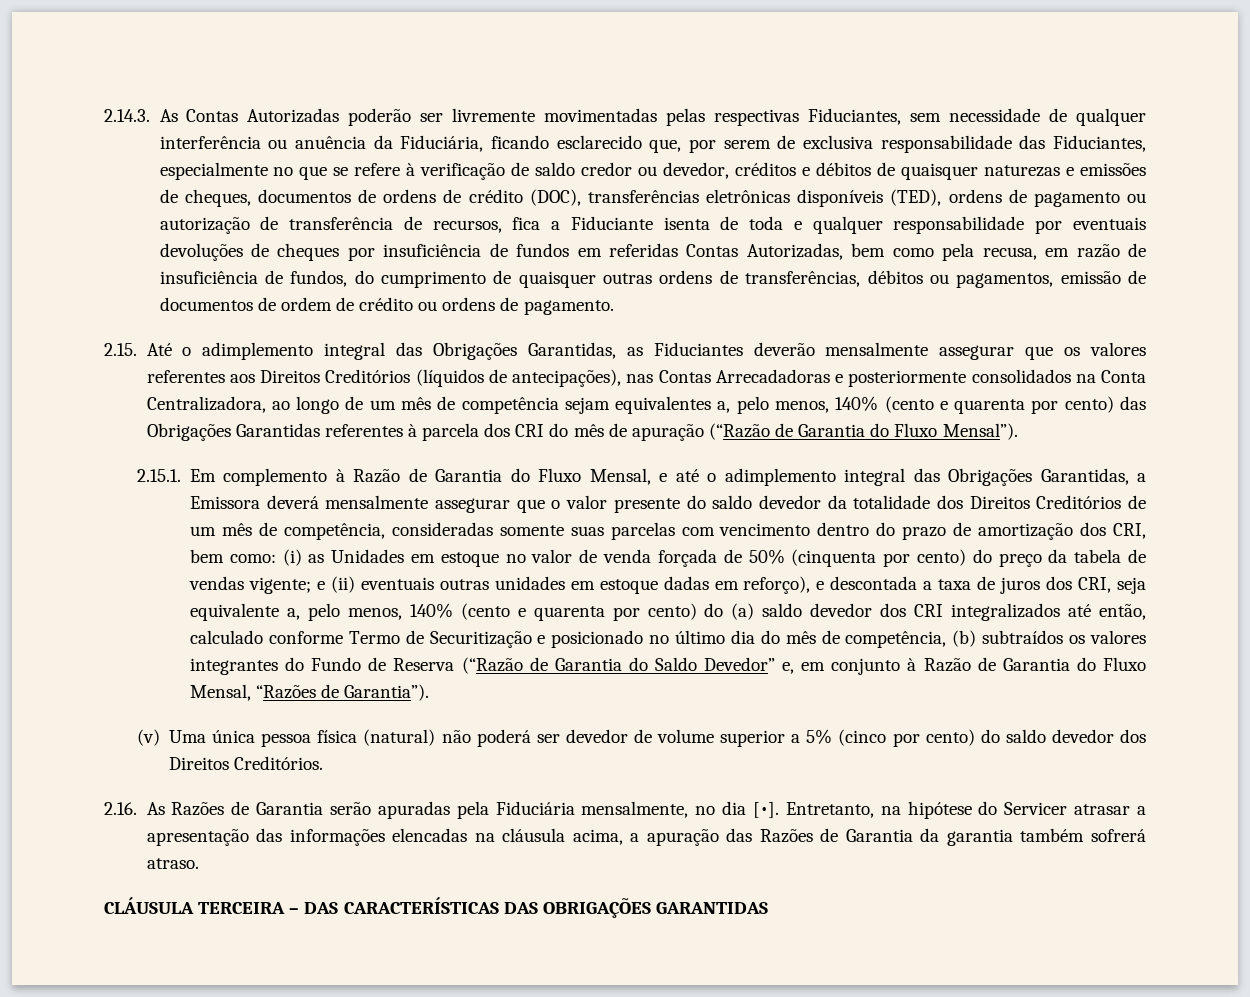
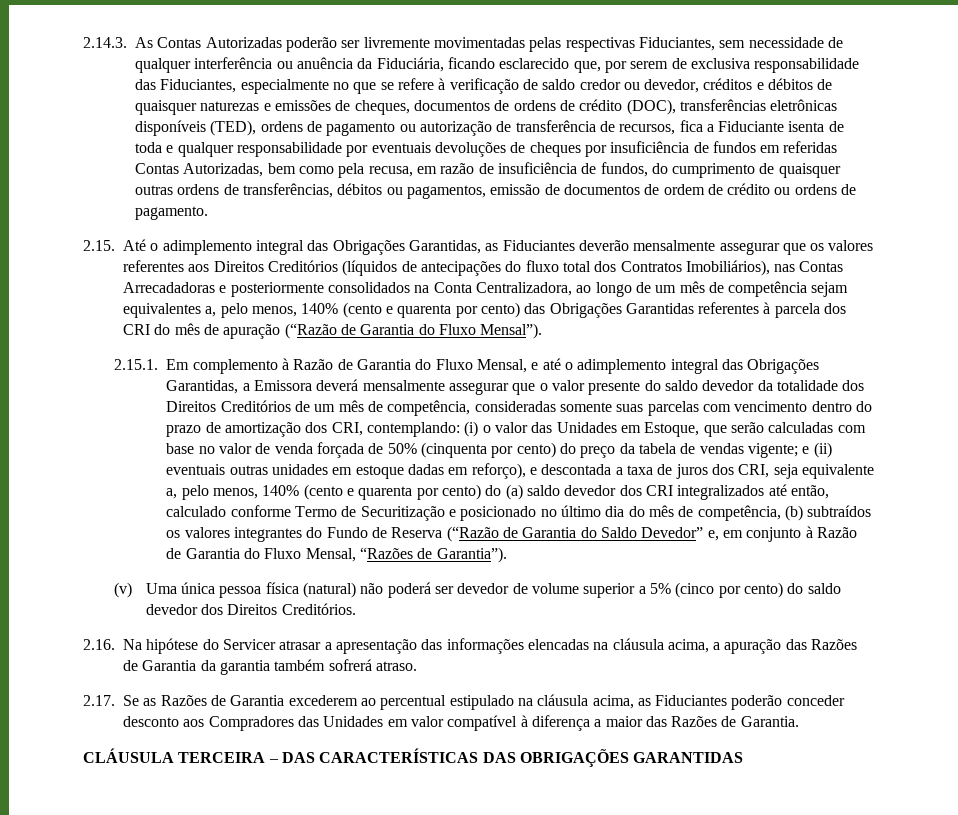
- 2.15. Até o adimplemento integral das Obrigações Garantidas, as Fiduciantes deverão mensalmente assegurar que os valores referentes aos Direitos Creditórios (líquidos de antecipações), nas Contas Arrecadadoras e posteriormente consolidados na Conta Centralizadora, ao longo de um mês de competência sejam equivalentes a, pelo menos, 140% (cento e quarenta por cento) das Obrigações Garantidas referentes à parcela dos CRI do mês de apuração (“Razão de Garantia do Fluxo Mensal”).
+ 2.15. Até o adimplemento integral das Obrigações Garantidas, as Fiduciantes deverão mensalmente assegurar que os valores referentes aos Direitos Creditórios (líquidos de antecipações do fluxo total dos Contratos Imobiliários), nas Contas Arrecadadoras e posteriormente consolidados na Conta Centralizadora, ao longo de um mês de competência sejam equivalentes a, pelo menos, 140% (cento e quarenta por cento) das Obrigações Garantidas referentes à parcela dos CRI do mês de apuração (“Razão de Garantia do Fluxo Mensal”).
- 2.15.1. Em complemento à Razão de Garantia do Fluxo Mensal, e até o adimplemento integral das Obrigações Garantidas, a Emissora deverá mensalmente assegurar que o valor presente do saldo devedor da totalidade dos Direitos Creditórios de um mês de competência, consideradas somente suas parcelas com vencimento dentro do prazo de amortização dos CRI, bem como: (i) as Unidades em estoque no valor de venda forçada de 50% (cinquenta por cento) do preço da tabela de vendas vigente;
+ 2.15.1. Em complemento à Razão de Garantia do Fluxo Mensal, e até o adimplemento integral das Obrigações Garantidas, a Emissora deverá mensalmente assegurar que o valor presente do saldo devedor da totalidade dos Direitos Creditórios de um mês de competência, consideradas somente suas parcelas com vencimento dentro do prazo de amortização dos CRI, contemplando: (i) o valor das Unidades em Estoque, que serão calculadas com base no valor de venda forçada de 50% (cinquenta por cento) do preço da tabela de vendas vigente;
- 2.16. As Razões de Garantia serão apuradas pela Fiduciária mensalmente, no dia [•]. Entretanto, na hipótese do Servicer atrasar a apresentação das informações elencadas na cláusula acima, a apuração das Razões de Garantia da garantia também sofrerá atraso.
+ 2.16. Na hipótese do Servicer atrasar a apresentação das informações elencadas na cláusula acima, a apuração das Razões de Garantia da garantia também sofrerá atraso.
+ 2.17. Se as Razões de Garantia excederem ao percentual estipulado na cláusula acima, as Fiduciantes poderão conceder desconto aos Compradores das Unidades em valor compatível à diferença a maior das Razões de Garantia.

